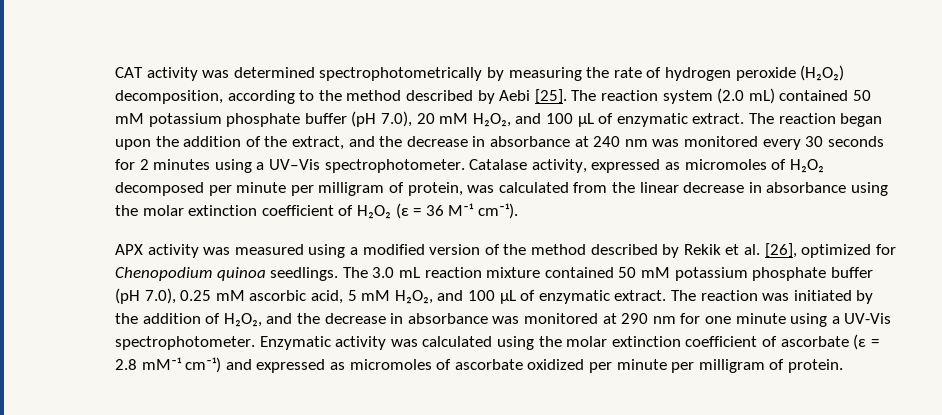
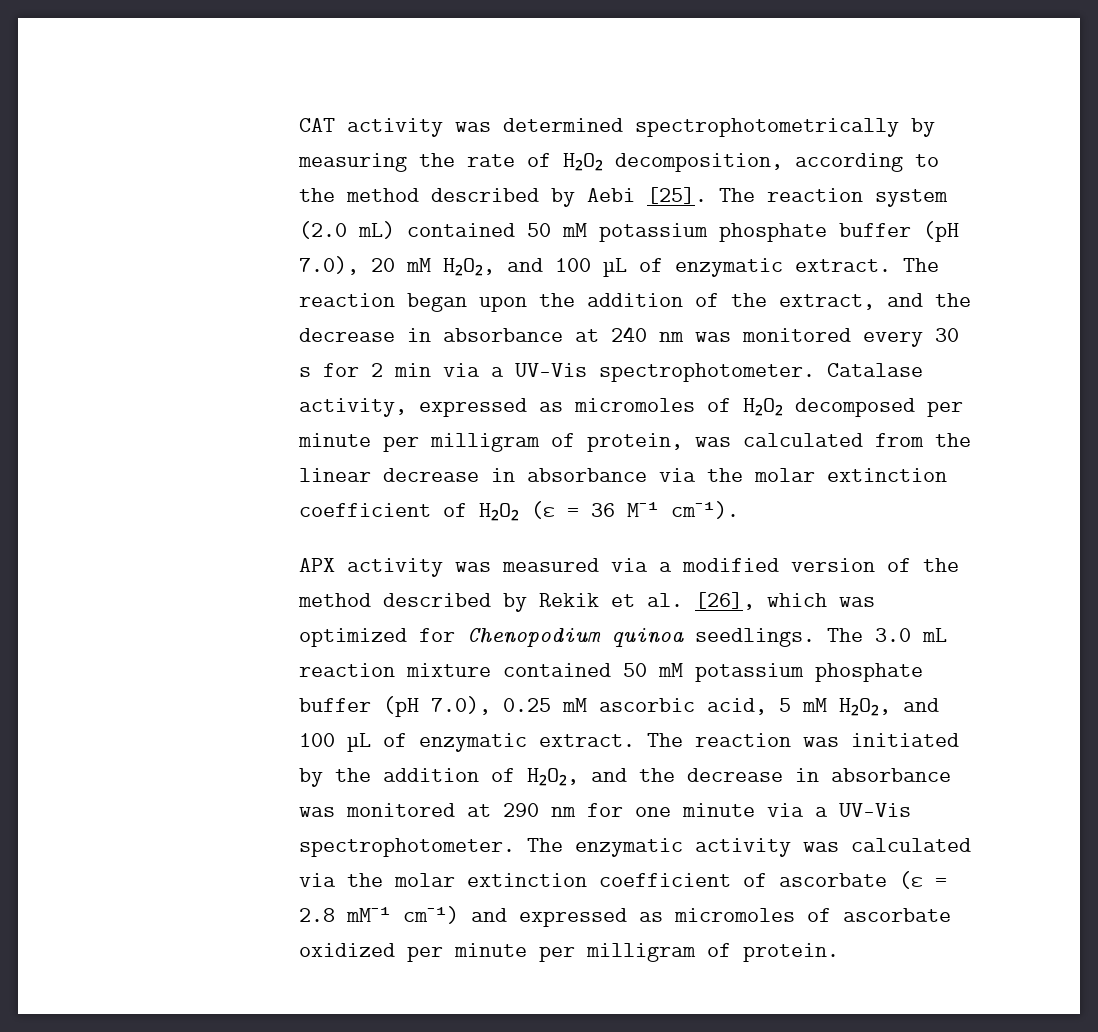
- CAT activity was determined spectrophotometrically by measuring the rate of hydrogen peroxide (H₂O₂) decomposition, according to the method described by Aebi [25].
+ CAT activity was determined spectrophotometrically by measuring the rate of H₂O₂ decomposition, according to the method described by Aebi [25].
- The reaction began upon the addition of the extract, and the decrease in absorbance at 240 nm was monitored every 30 seconds for 2 minutes using a UV‒Vis spectrophotometer.
+ The reaction began upon the addition of the extract, and the decrease in absorbance at 240 nm was monitored every 30 s for 2 min via a UV‒Vis spectrophotometer.
- Catalase activity, expressed as micromoles of H₂O₂ decomposed per minute per milligram of protein, was calculated from the linear decrease in absorbance using the molar extinction coefficient of H₂O₂ (ε = 36 M⁻¹ cm⁻¹).
+ Catalase activity, expressed as micromoles of H₂O₂ decomposed per minute per milligram of protein, was calculated from the linear decrease in absorbance via the molar extinction coefficient of H₂O₂ (ε = 36 M⁻¹ cm⁻¹).
- APX activity was measured using a modified version of the method described by Rekik et al. [26], optimized for Chenopodium quinoa seedlings.
+ APX activity was measured via a modified version of the method described by Rekik et al. [26], which was optimized for Chenopodium quinoa seedlings.
- The reaction was initiated by the addition of H₂O₂, and the decrease in absorbance was monitored at 290 nm for one minute using a UV-Vis spectrophotometer. Enzymatic activity was calculated using the molar extinction coefficient of ascorbate (ε = 2.8 mM⁻¹ cm⁻¹) and expressed as micromoles of ascorbate oxidized per minute per milligram of protein.
+ The reaction was initiated by the addition of H₂O₂, and the decrease in absorbance was monitored at 290 nm for one minute via a UV‒Vis spectrophotometer. The enzymatic activity was calculated via the molar extinction coefficient of ascorbate (ε = 2.8 mM⁻¹ cm⁻¹) and expressed as micromoles of ascorbate oxidized per minute per milligram of protein.

